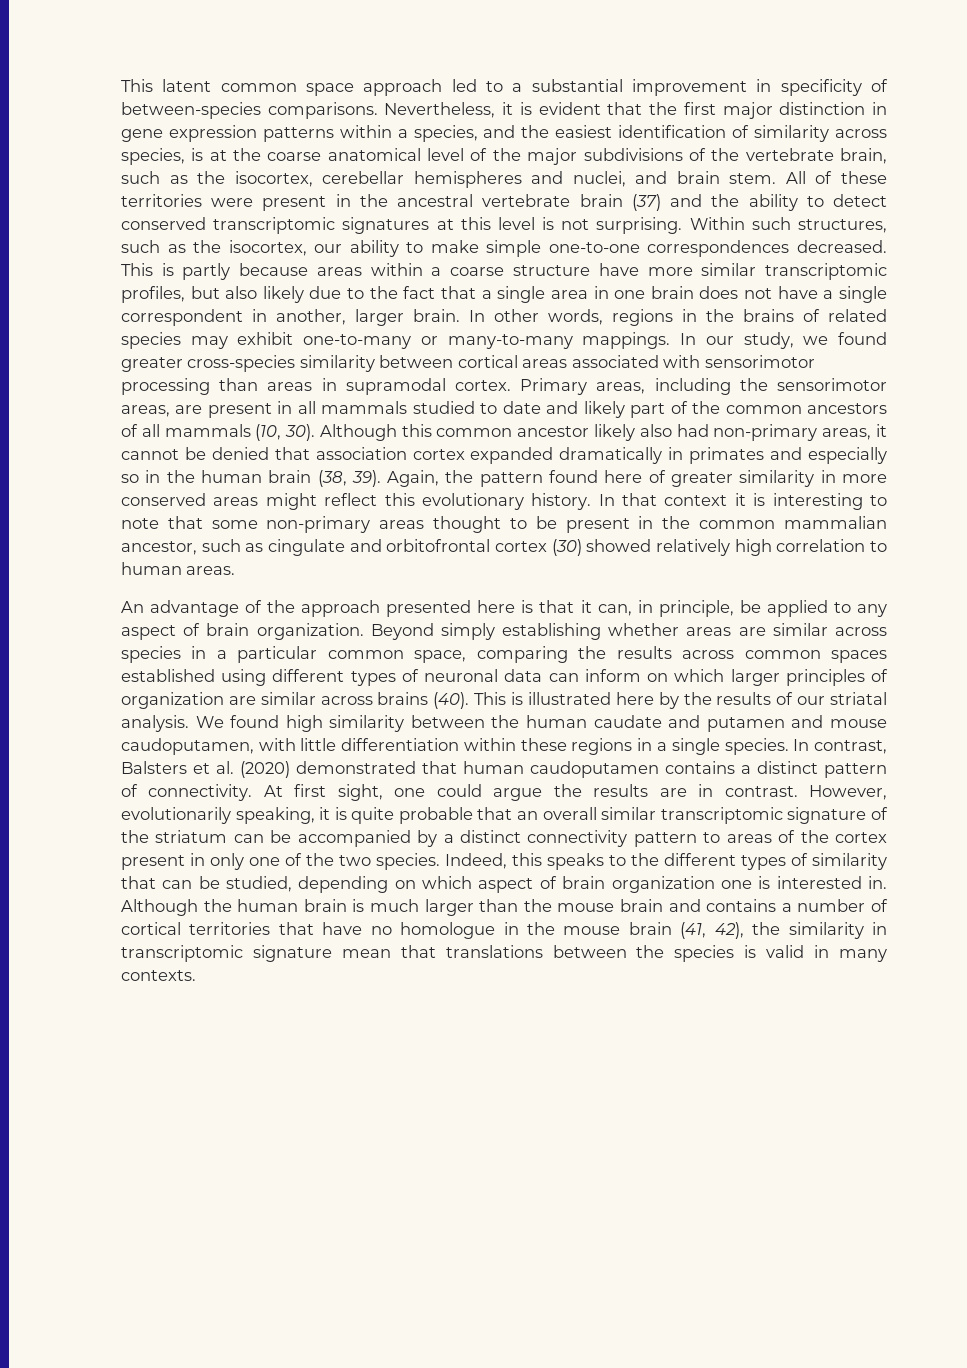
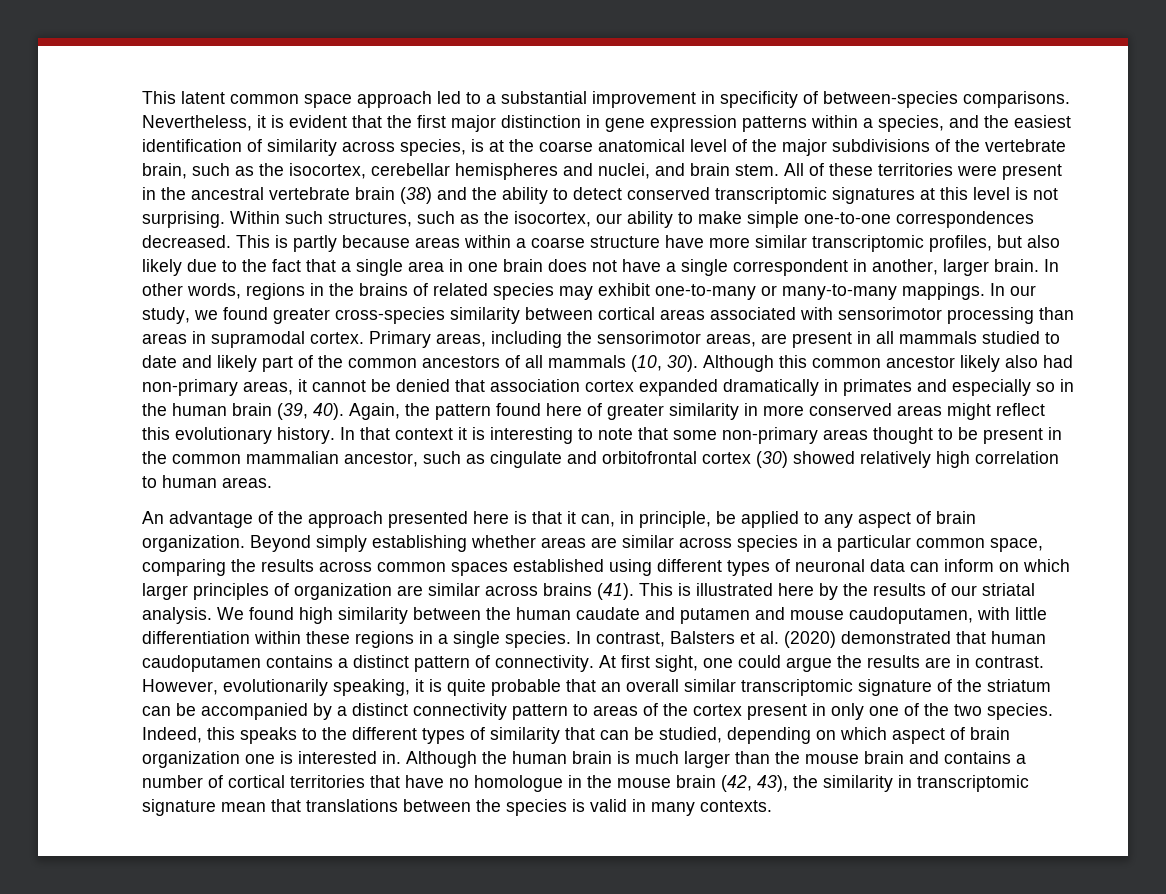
- All of these territories were present in the ancestral vertebrate brain (37) and the ability to detect conserved transcriptomic signatures at this level is not surprising.
+ All of these territories were present in the ancestral vertebrate brain (38) and the ability to detect conserved transcriptomic signatures at this level is not surprising.
- Although this common ancestor likely also had non-primary areas, it cannot be denied that association cortex expanded dramatically in primates and especially so in the human brain (38, 39).
+ Although this common ancestor likely also had non-primary areas, it cannot be denied that association cortex expanded dramatically in primates and especially so in the human brain (39, 40).
- Beyond simply establishing whether areas are similar across species in a particular common space, comparing the results across common spaces established using different types of neuronal data can inform on which larger principles of organization are similar across brains (40).
+ Beyond simply establishing whether areas are similar across species in a particular common space, comparing the results across common spaces established using different types of neuronal data can inform on which larger principles of organization are similar across brains (41).
- Although the human brain is much larger than the mouse brain and contains a number of cortical territories that have no homologue in the mouse brain (41, 42), the similarity in transcriptomic signature mean that translations between the species is valid in many contexts.
+ Although the human brain is much larger than the mouse brain and contains a number of cortical territories that have no homologue in the mouse brain (42, 43), the similarity in transcriptomic signature mean that translations between the species is valid in many contexts.

